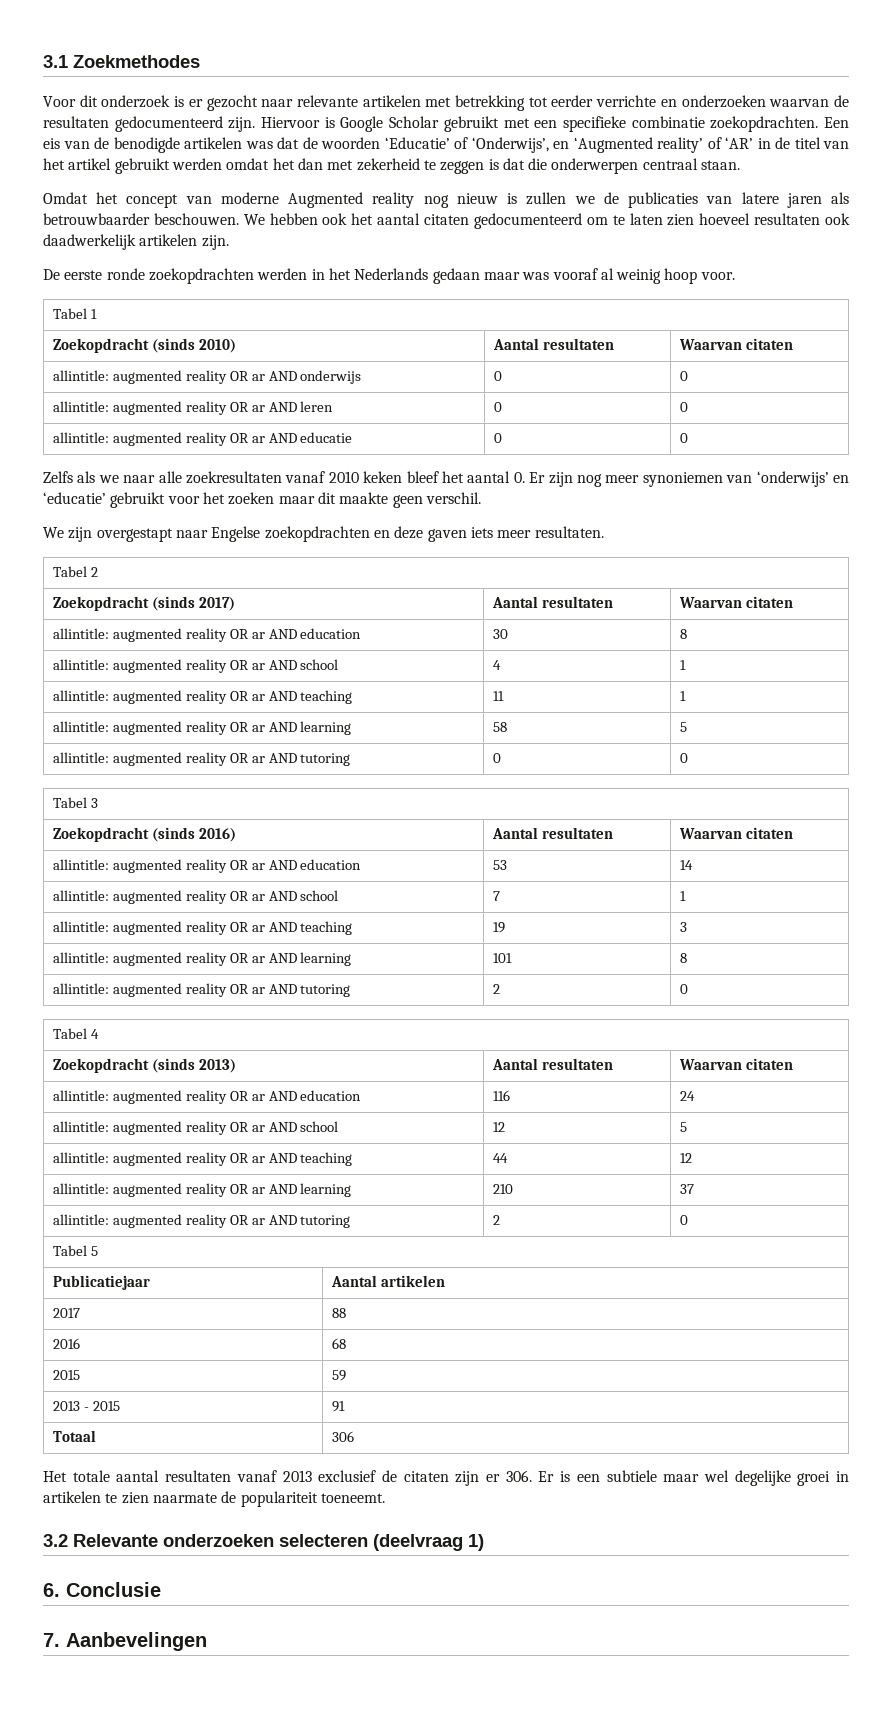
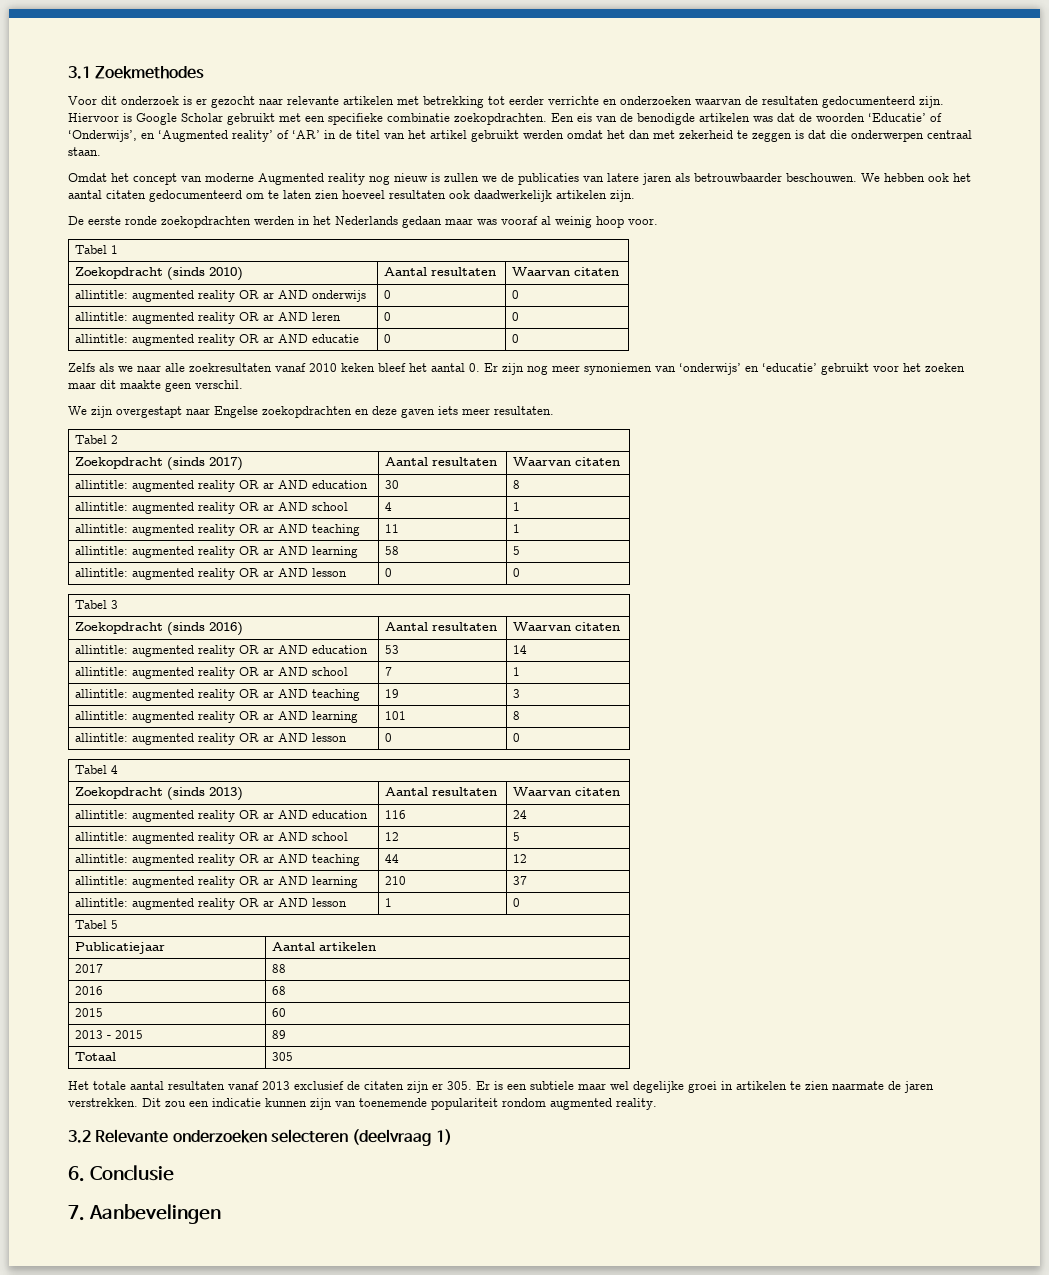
  allintitle: augmented reality OR ar AND learning | 58 | 5
- allintitle: augmented reality OR ar AND tutoring | 0 | 0
+ allintitle: augmented reality OR ar AND lesson | 0 | 0
  allintitle: augmented reality OR ar AND learning | 101 | 8
- allintitle: augmented reality OR ar AND tutoring | 2 | 0
+ allintitle: augmented reality OR ar AND lesson | 0 | 0
  allintitle: augmented reality OR ar AND learning | 210 | 37
- allintitle: augmented reality OR ar AND tutoring | 2 | 0
+ allintitle: augmented reality OR ar AND lesson | 1 | 0
- 2015 | 59
+ 2015 | 60
- 2013 - 2015 | 91
+ 2013 - 2015 | 89
- Totaal | 306
+ Totaal | 305
- Het totale aantal resultaten vanaf 2013 exclusief de citaten zijn er 306. Er is een subtiele maar wel degelijke groei in artikelen te zien naarmate de populariteit toeneemt.
+ Het totale aantal resultaten vanaf 2013 exclusief de citaten zijn er 305. Er is een subtiele maar wel degelijke groei in artikelen te zien naarmate de jaren verstrekken. Dit zou een indicatie kunnen zijn van toenemende populariteit rondom augmented reality.

